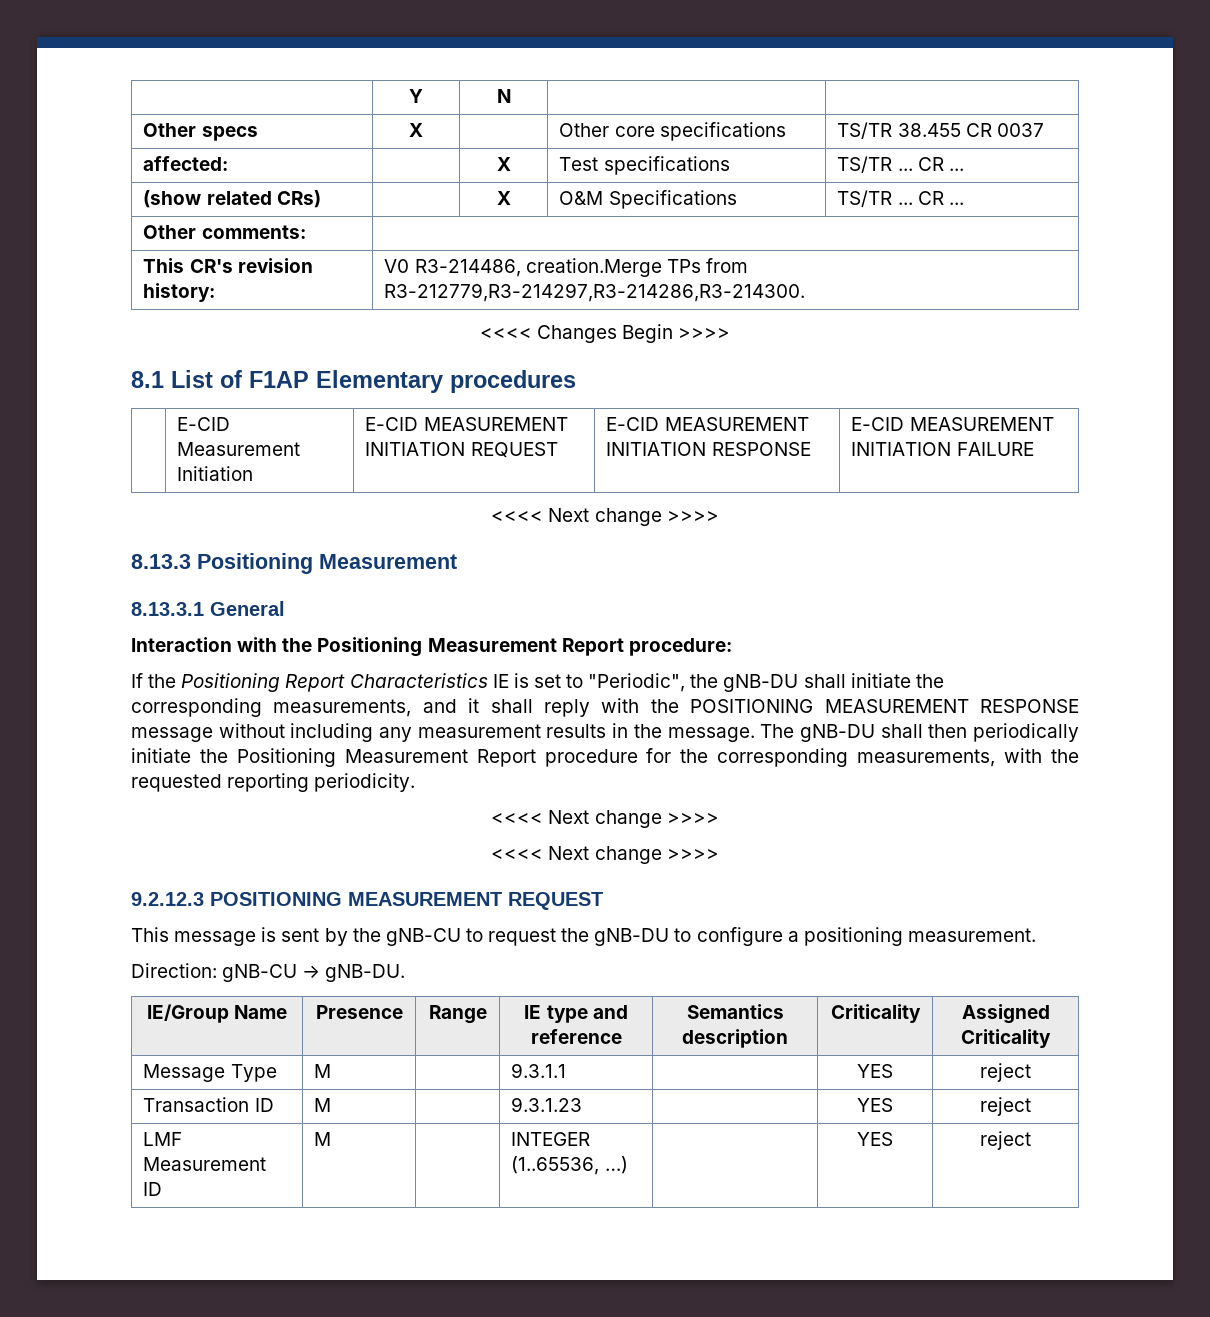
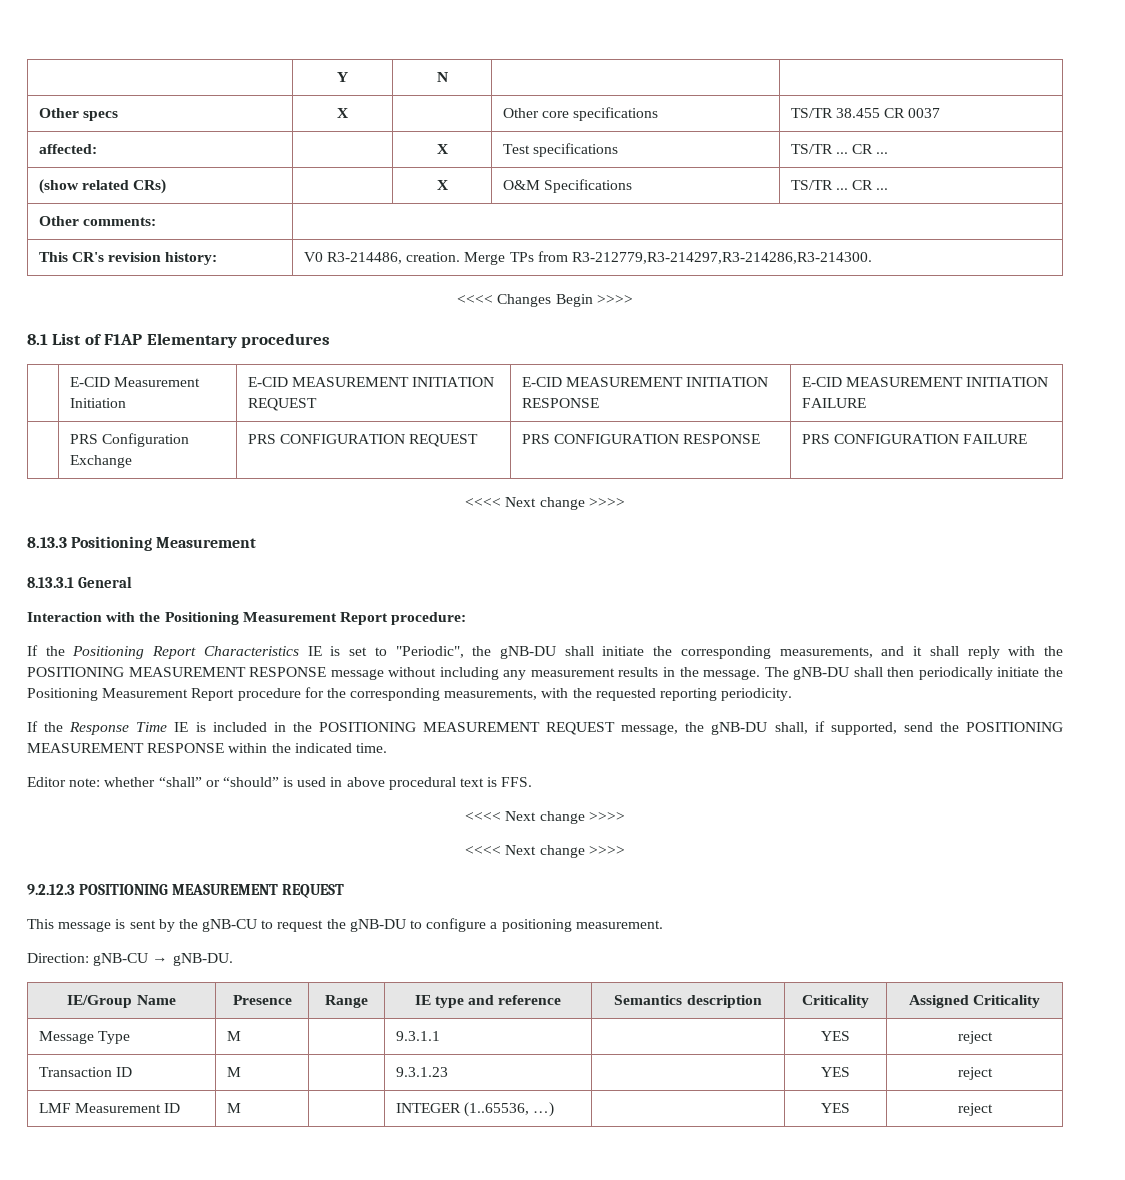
- This CR's revision history: | V0 R3-214486, creation.Merge TPs from R3-212779,R3-214297,R3-214286,R3-214300.
+ This CR's revision history: | V0 R3-214486, creation. Merge TPs from R3-212779,R3-214297,R3-214286,R3-214300.
+ | PRS Configuration Exchange | PRS CONFIGURATION REQUEST | PRS CONFIGURATION RESPONSE | PRS CONFIGURATION FAILURE
+ If the Response Time IE is included in the POSITIONING MEASUREMENT REQUEST message, the gNB-DU shall, if supported, send the POSITIONING MEASUREMENT RESPONSE within the indicated time.
+ Editor note: whether “shall” or “should” is used in above procedural text is FFS.

